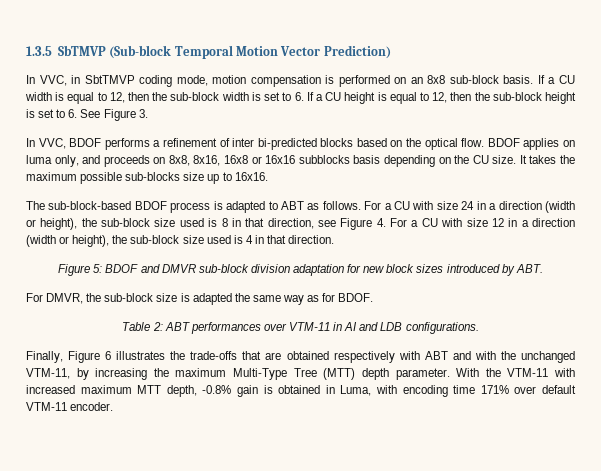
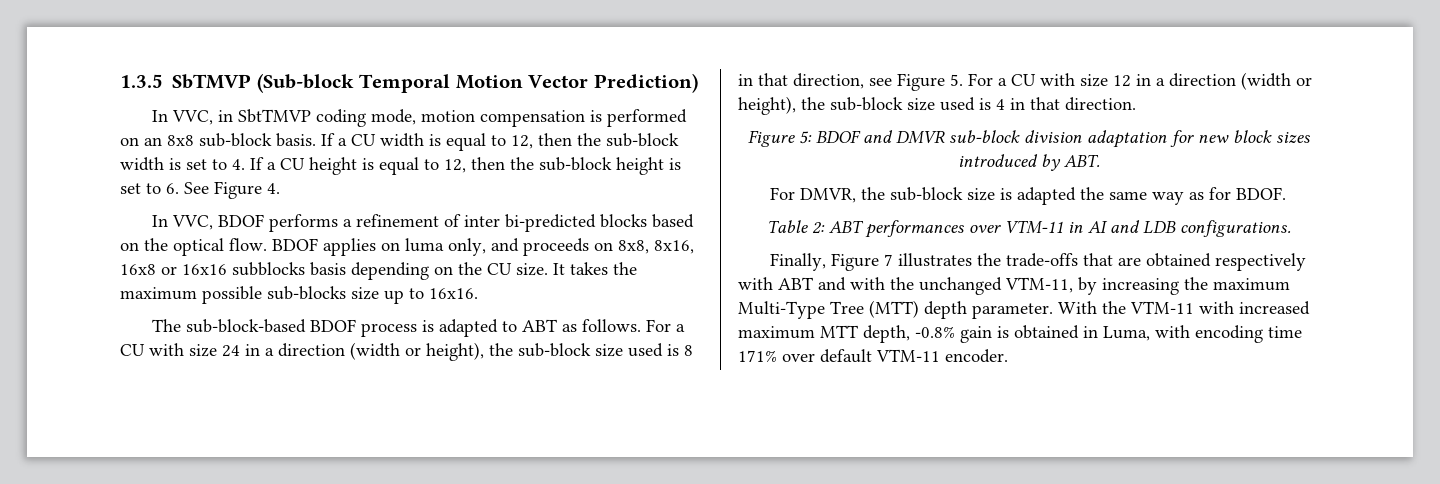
- If a CU width is equal to 12, then the sub-block width is set to 6. If a CU height is equal to 12, then the sub-block height is set to 6. See Figure 3.
+ If a CU width is equal to 12, then the sub-block width is set to 4. If a CU height is equal to 12, then the sub-block height is set to 6. See Figure 4.
- For a CU with size 24 in a direction (width or height), the sub-block size used is 8 in that direction, see Figure 4. For a CU with size 12 in a direction (width or height), the sub-block size used is 4 in that direction.
+ For a CU with size 24 in a direction (width or height), the sub-block size used is 8 in that direction, see Figure 5. For a CU with size 12 in a direction (width or height), the sub-block size used is 4 in that direction.
- Finally, Figure 6 illustrates the trade-offs that are obtained respectively with ABT and with the unchanged VTM-11, by increasing the maximum Multi-Type Tree (MTT) depth parameter.
+ Finally, Figure 7 illustrates the trade-offs that are obtained respectively with ABT and with the unchanged VTM-11, by increasing the maximum Multi-Type Tree (MTT) depth parameter.

